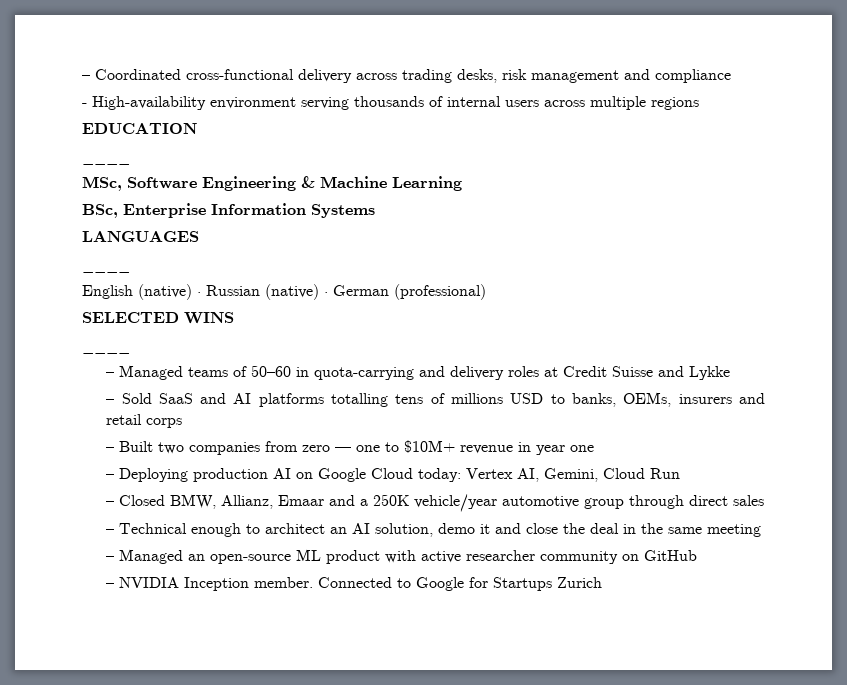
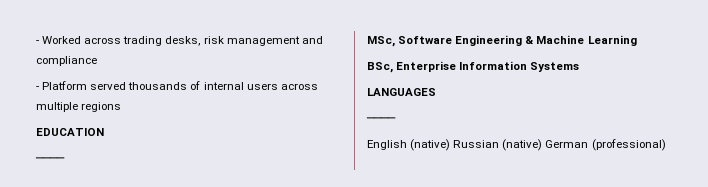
- – Coordinated cross-functional delivery across trading desks, risk management and compliance
+ - Worked across trading desks, risk management and compliance
- - High-availability environment serving thousands of internal users across multiple regions
+ - Platform served thousands of internal users across multiple regions
  EDUCATION
- ____
+ ────
  LANGUAGES
- ____
+ ────
- English (native) · Russian (native) · German (professional)
+ English (native) Russian (native) German (professional)
- SELECTED WINS
- ____
- – Managed teams of 50–60 in quota-carrying and delivery roles at Credit Suisse and Lykke
- – Sold SaaS and AI platforms totalling tens of millions USD to banks, OEMs, insurers and retail corps
- – Built two companies from zero — one to $10M+ revenue in year one
- – Deploying production AI on Google Cloud today: Vertex AI, Gemini, Cloud Run
- – Closed BMW, Allianz, Emaar and a 250K vehicle/year automotive group through direct sales
- – Technical enough to architect an AI solution, demo it and close the deal in the same meeting
- – Managed an open-source ML product with active researcher community on GitHub
- – NVIDIA Inception member. Connected to Google for Startups Zurich

